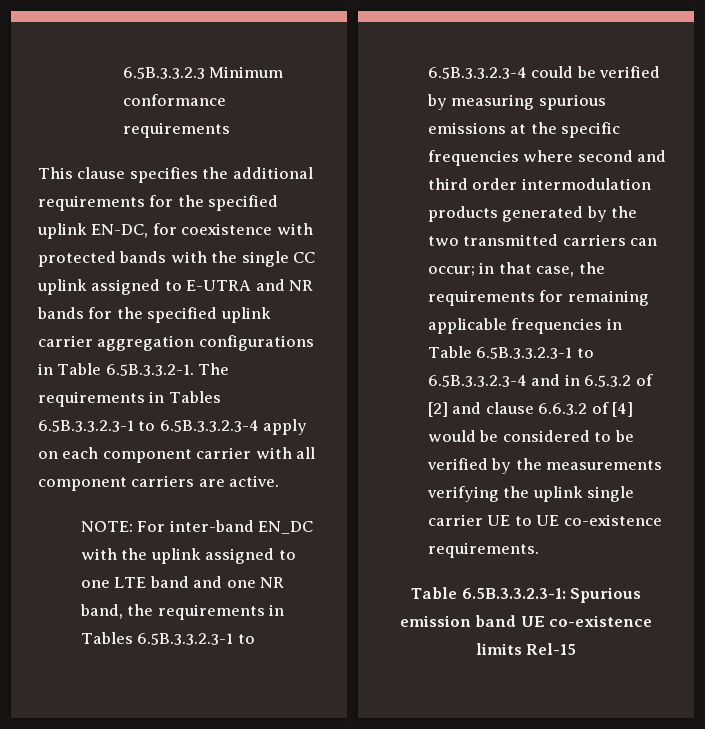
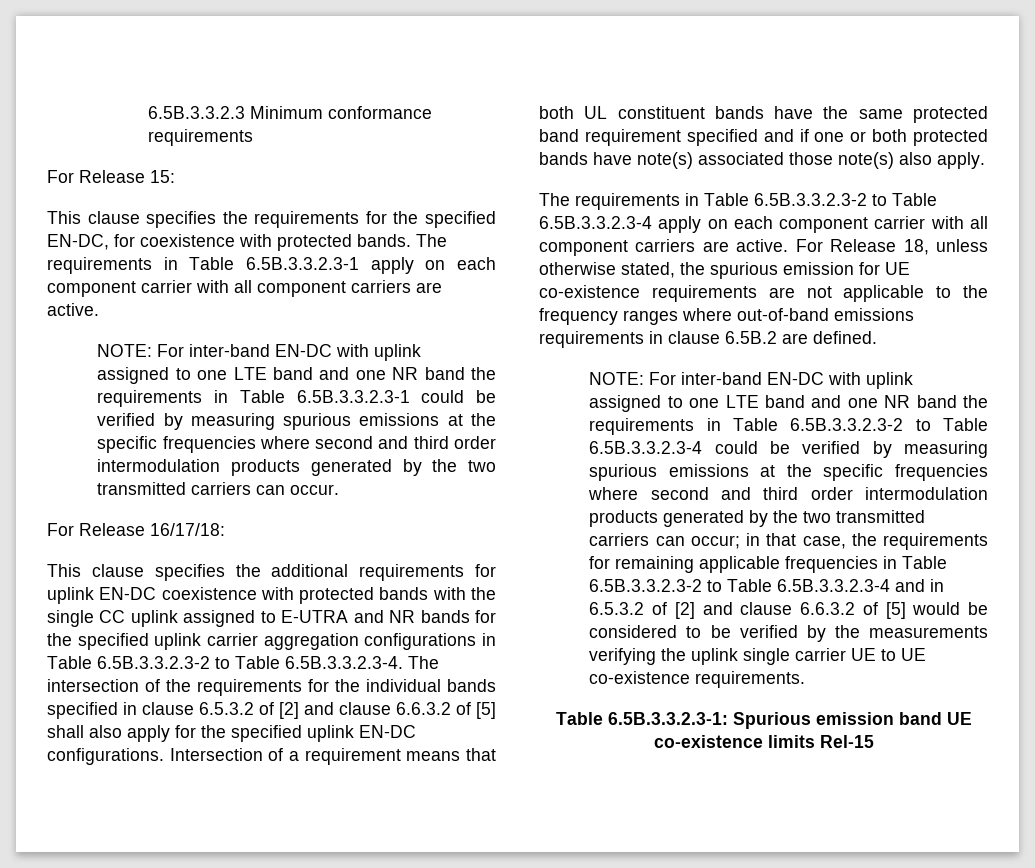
+ For Release 15:
+ This clause specifies the requirements for the specified EN-DC, for coexistence with protected bands. The requirements in Table 6.5B.3.3.2.3-1 apply on each component carrier with all component carriers are active.
+ NOTE: For inter-band EN-DC with uplink assigned to one LTE band and one NR band the requirements in Table 6.5B.3.3.2.3-1 could be verified by measuring spurious emissions at the specific frequencies where second and third order intermodulation products generated by the two transmitted carriers can occur.
+ For Release 16/17/18:
- This clause specifies the additional requirements for the specified uplink EN-DC, for coexistence with protected bands with the single CC uplink assigned to E-UTRA and NR bands for the specified uplink carrier aggregation configurations in Table 6.5B.3.3.2-1. The requirements in Tables 6.5B.3.3.2.3-1 to 6.5B.3.3.2.3-4 apply on each component carrier with all component carriers are active.
- NOTE: For inter-band EN_DC with the uplink assigned to one LTE band and one NR band, the requirements in Tables 6.5B.3.3.2.3-1 to 6.5B.3.3.2.3-4 could be verified by measuring spurious emissions at the specific frequencies where second and third order intermodulation products generated by the two transmitted carriers can occur;
+ This clause specifies the additional requirements for uplink EN-DC coexistence with protected bands with the single CC uplink assigned to E-UTRA and NR bands for the specified uplink carrier aggregation configurations in Table 6.5B.3.3.2.3-2 to Table 6.5B.3.3.2.3-4. The intersection of the requirements for the individual bands specified in clause 6.5.3.2 of [2] and clause 6.6.3.2 of [5] shall also apply for the specified uplink EN-DC configurations. Intersection of a requirement means that both UL constituent bands have the same protected band requirement specified and if one or both protected bands have note(s) associated those note(s) also apply.
+ The requirements in Table 6.5B.3.3.2.3-2 to Table 6.5B.3.3.2.3-4 apply on each component carrier with all component carriers are active. For Release 18, unless otherwise stated, the spurious emission for UE co-existence requirements are not applicable to the frequency ranges where out-of-band emissions requirements in clause 6.5B.2 are defined.
+ NOTE: For inter-band EN-DC with uplink assigned to one LTE band and one NR band the requirements in Table 6.5B.3.3.2.3-2 to Table 6.5B.3.3.2.3-4 could be verified by measuring spurious emissions at the specific frequencies where second and third order intermodulation products generated by the two transmitted carriers can occur;
- in that case, the requirements for remaining applicable frequencies in Table 6.5B.3.3.2.3-1 to 6.5B.3.3.2.3-4 and in 6.5.3.2 of [2] and clause 6.6.3.2 of [4] would be considered to be verified by the measurements verifying the uplink single carrier UE to UE co-existence requirements.
+ in that case, the requirements for remaining applicable frequencies in Table 6.5B.3.3.2.3-2 to Table 6.5B.3.3.2.3-4 and in 6.5.3.2 of [2] and clause 6.6.3.2 of [5] would be considered to be verified by the measurements verifying the uplink single carrier UE to UE co-existence requirements.

